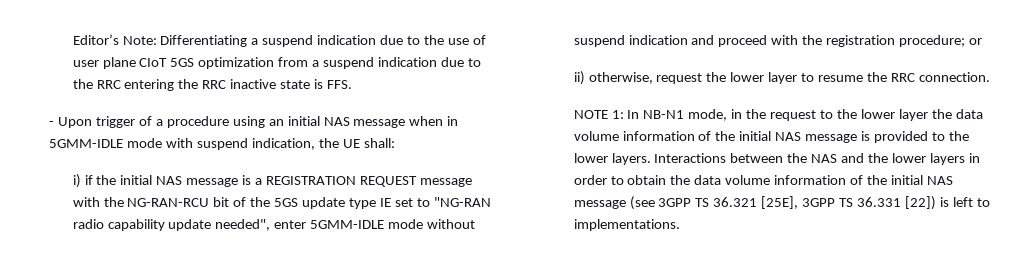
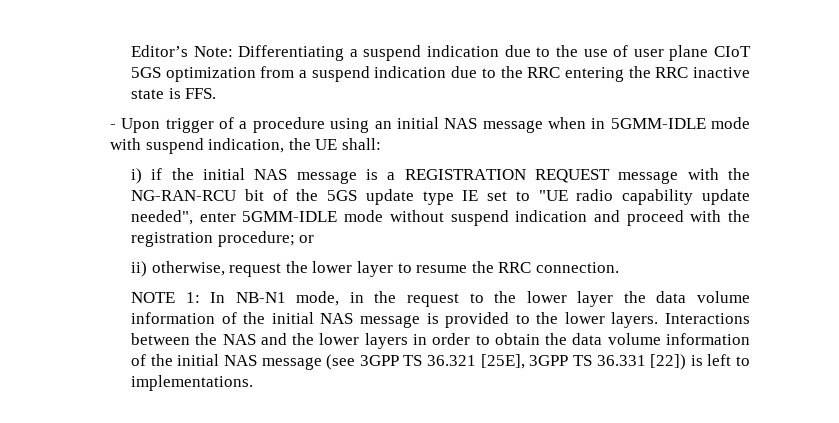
- i) if the initial NAS message is a REGISTRATION REQUEST message with the NG-RAN-RCU bit of the 5GS update type IE set to "NG-RAN radio capability update needed", enter 5GMM-IDLE mode without suspend indication and proceed with the registration procedure; or
+ i) if the initial NAS message is a REGISTRATION REQUEST message with the NG-RAN-RCU bit of the 5GS update type IE set to "UE radio capability update needed", enter 5GMM-IDLE mode without suspend indication and proceed with the registration procedure; or

